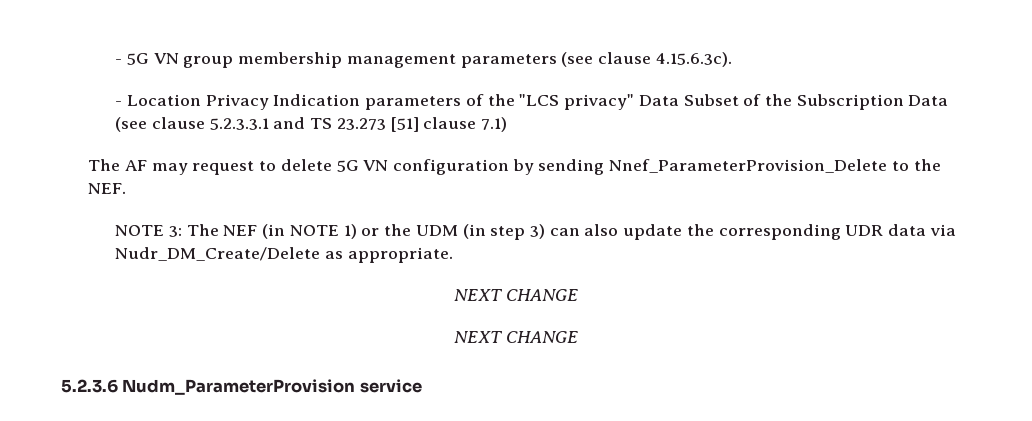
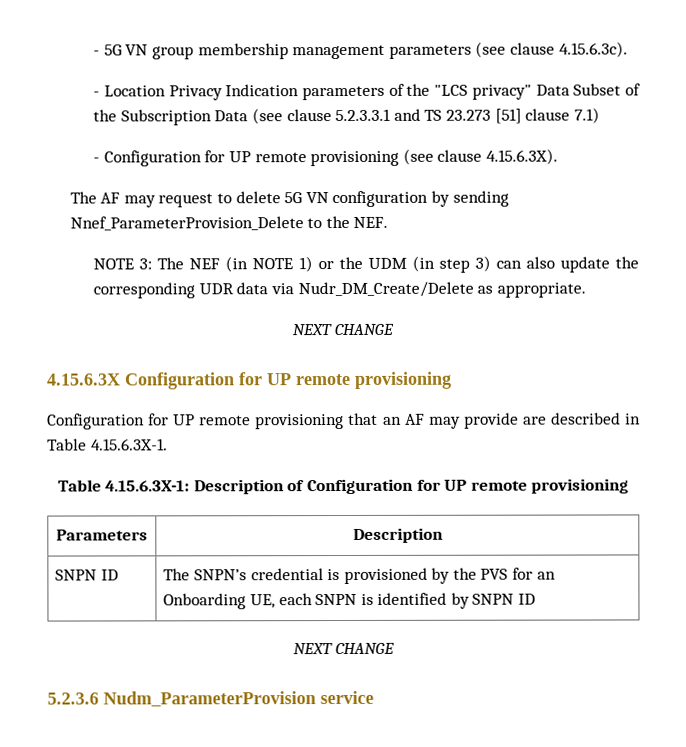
+ - Configuration for UP remote provisioning (see clause 4.15.6.3X).
+ 4.15.6.3X Configuration for UP remote provisioning
+ Configuration for UP remote provisioning that an AF may provide are described in Table 4.15.6.3X-1.
+ Table 4.15.6.3X-1: Description of Configuration for UP remote provisioning
+ Parameters | Description
+ SNPN ID | The SNPN’s credential is provisioned by the PVS for an Onboarding UE, each SNPN is identified by SNPN ID

